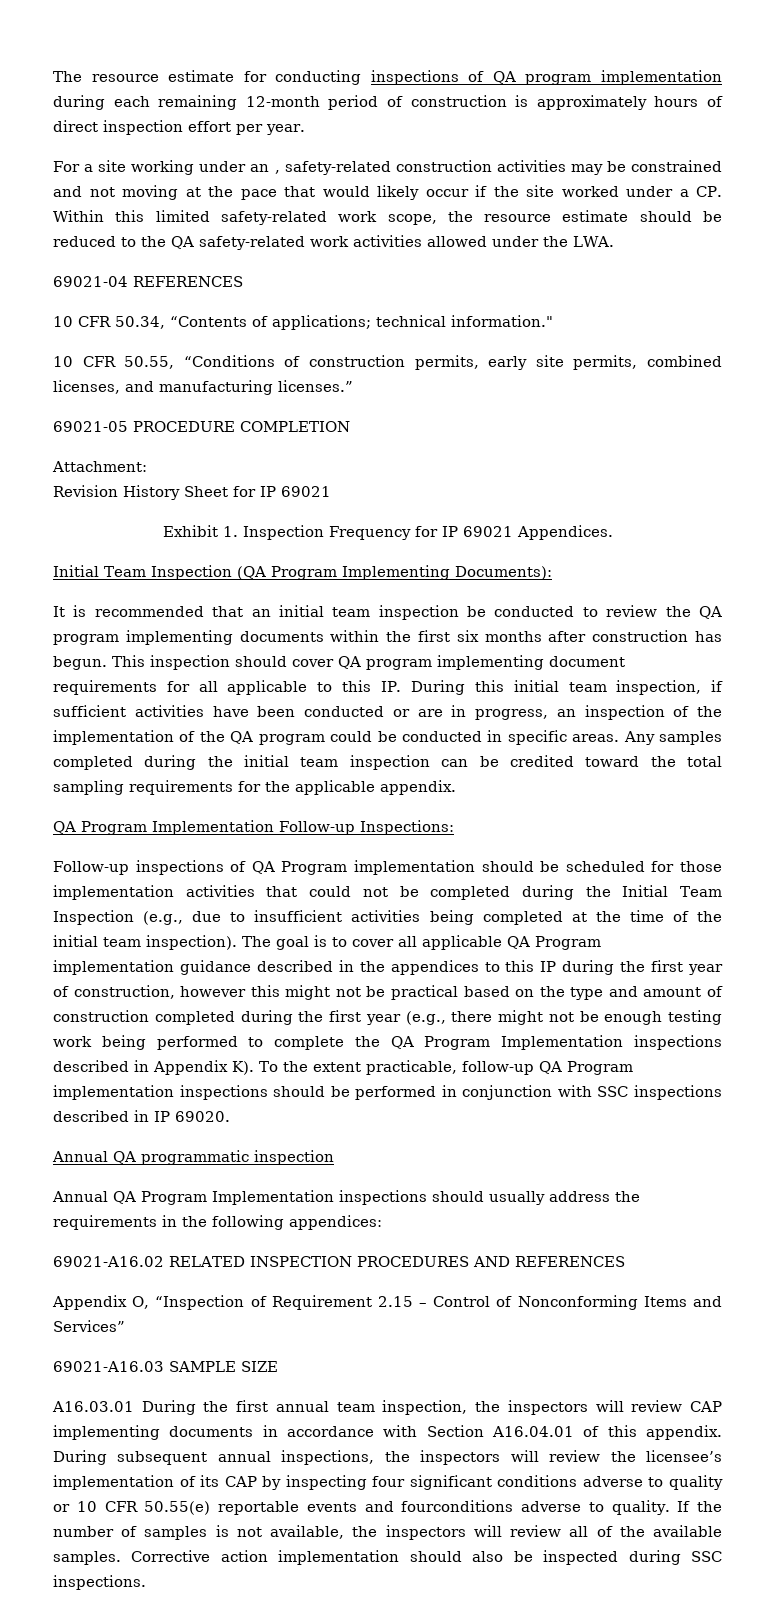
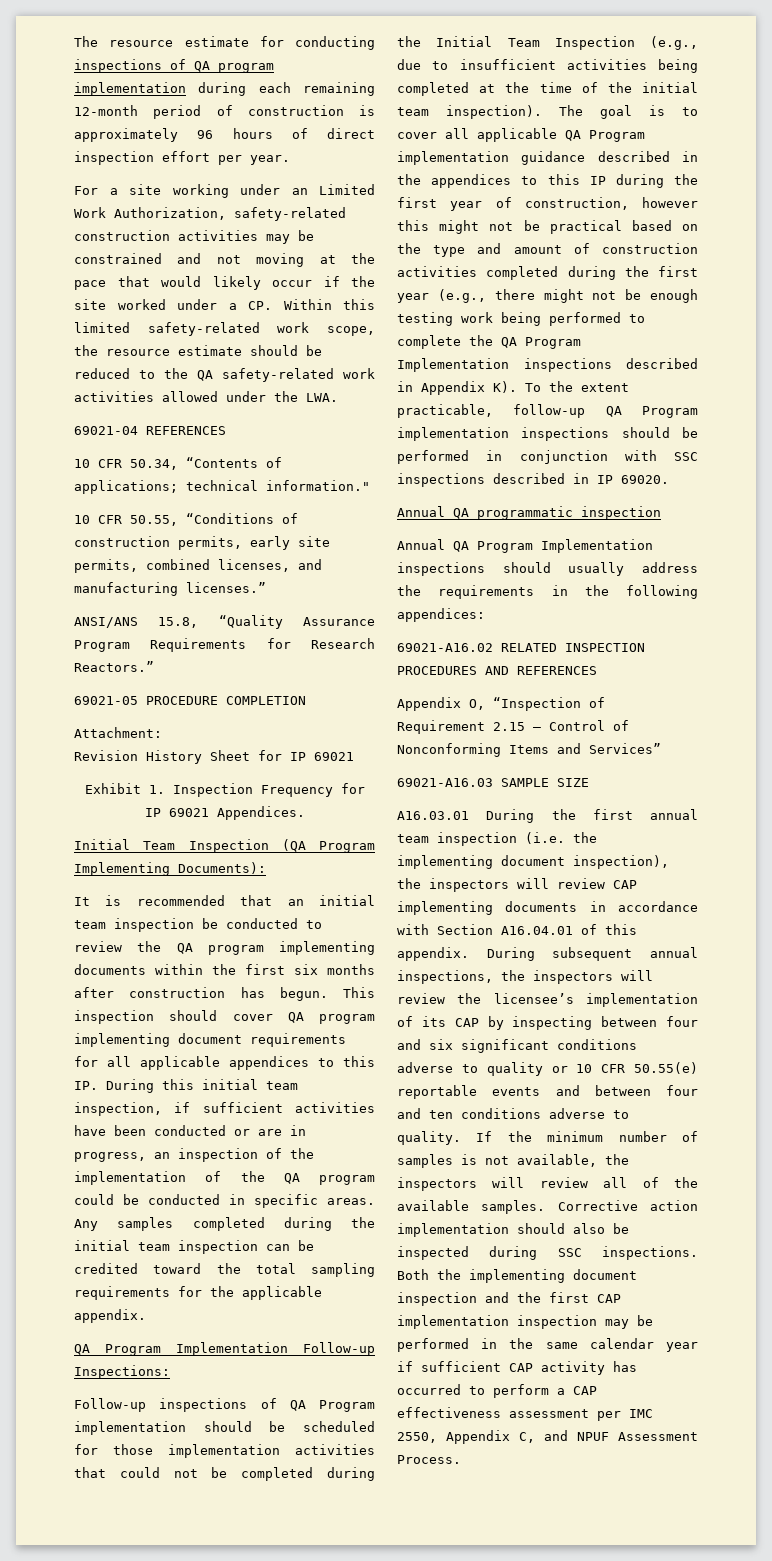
- The resource estimate for conducting inspections of QA program implementation during each remaining 12-month period of construction is approximately hours of direct inspection effort per year.
+ The resource estimate for conducting inspections of QA program implementation during each remaining 12-month period of construction is approximately 96 hours of direct inspection effort per year.
- For a site working under an , safety-related construction activities may be constrained and not moving at the pace that would likely occur if the site worked under a CP. Within this limited safety-related work scope, the resource estimate should be reduced to the QA safety-related work activities allowed under the LWA.
+ For a site working under an Limited Work Authorization, safety-related construction activities may be constrained and not moving at the pace that would likely occur if the site worked under a CP. Within this limited safety-related work scope, the resource estimate should be reduced to the QA safety-related work activities allowed under the LWA.
+ ANSI/ANS 15.8, “Quality Assurance Program Requirements for Research Reactors.”
- This inspection should cover QA program implementing document requirements for all applicable to this IP. During this initial team inspection, if sufficient activities have been conducted or are in progress, an inspection of the implementation of the QA program could be conducted in specific areas.
+ This inspection should cover QA program implementing document requirements for all applicable appendices to this IP. During this initial team inspection, if sufficient activities have been conducted or are in progress, an inspection of the implementation of the QA program could be conducted in specific areas.
- The goal is to cover all applicable QA Program implementation guidance described in the appendices to this IP during the first year of construction, however this might not be practical based on the type and amount of construction completed during the first year (e.g., there might not be enough testing work being performed to complete the QA Program Implementation inspections described in Appendix K). To the extent practicable, follow-up QA Program implementation inspections should be performed in conjunction with SSC inspections described in IP 69020.
+ The goal is to cover all applicable QA Program implementation guidance described in the appendices to this IP during the first year of construction, however this might not be practical based on the type and amount of construction activities completed during the first year (e.g., there might not be enough testing work being performed to complete the QA Program Implementation inspections described in Appendix K). To the extent practicable, follow-up QA Program implementation inspections should be performed in conjunction with SSC inspections described in IP 69020.
- A16.03.01 During the first annual team inspection, the inspectors will review CAP implementing documents in accordance with Section A16.04.01 of this appendix.
+ A16.03.01 During the first annual team inspection (i.e. the implementing document inspection), the inspectors will review CAP implementing documents in accordance with Section A16.04.01 of this appendix.
- During subsequent annual inspections, the inspectors will review the licensee’s implementation of its CAP by inspecting four significant conditions adverse to quality or 10 CFR 50.55(e) reportable events and fourconditions adverse to quality.
+ During subsequent annual inspections, the inspectors will review the licensee’s implementation of its CAP by inspecting between four and six significant conditions adverse to quality or 10 CFR 50.55(e) reportable events and between four and ten conditions adverse to quality.
- If the number of samples is not available, the inspectors will review all of the available samples.
+ If the minimum number of samples is not available, the inspectors will review all of the available samples.
+ Both the implementing document inspection and the first CAP implementation inspection may be performed in the same calendar year if sufficient CAP activity has occurred to perform a CAP effectiveness assessment per IMC 2550, Appendix C, and NPUF Assessment Process.

